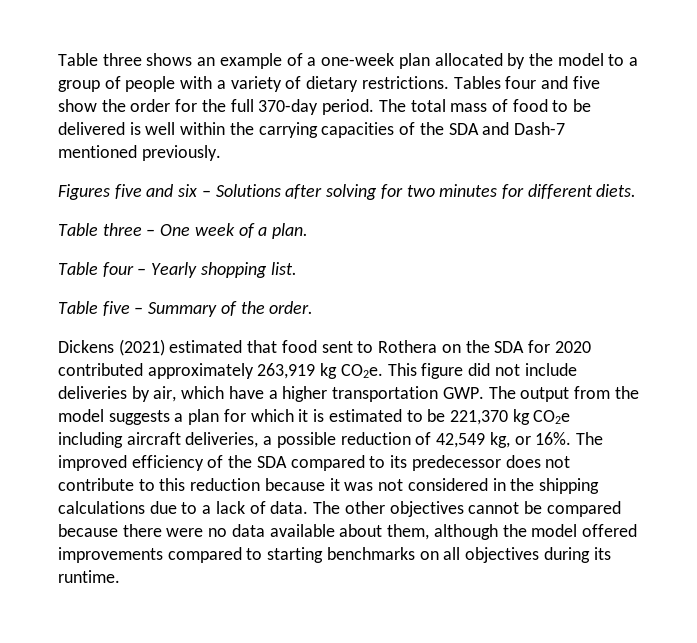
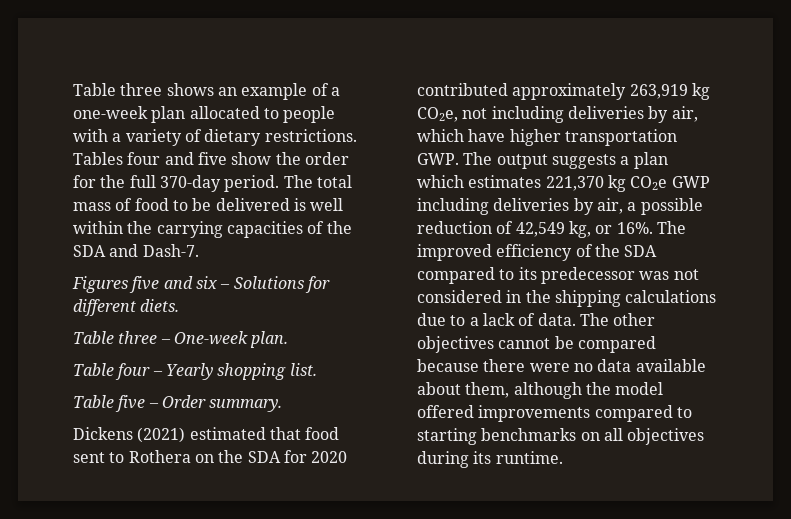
- Table three shows an example of a one-week plan allocated by the model to a group of people with a variety of dietary restrictions.
+ Table three shows an example of a one-week plan allocated to people with a variety of dietary restrictions.
- The total mass of food to be delivered is well within the carrying capacities of the SDA and Dash-7 mentioned previously.
+ The total mass of food to be delivered is well within the carrying capacities of the SDA and Dash-7.
- Figures five and six – Solutions after solving for two minutes for different diets.
+ Figures five and six – Solutions for different diets.
- Table three – One week of a plan.
+ Table three – One-week plan.
- Table five – Summary of the order.
+ Table five – Order summary.
- Dickens (2021) estimated that food sent to Rothera on the SDA for 2020 contributed approximately 263,919 kg CO2e. This figure did not include deliveries by air, which have a higher transportation GWP. The output from the model suggests a plan for which it is estimated to be 221,370 kg CO2e including aircraft deliveries, a possible reduction of 42,549 kg, or 16%.
+ Dickens (2021) estimated that food sent to Rothera on the SDA for 2020 contributed approximately 263,919 kg CO2e, not including deliveries by air, which have higher transportation GWP. The output suggests a plan which estimates 221,370 kg CO2e GWP including deliveries by air, a possible reduction of 42,549 kg, or 16%.
- The improved efficiency of the SDA compared to its predecessor does not contribute to this reduction because it was not considered in the shipping calculations due to a lack of data.
+ The improved efficiency of the SDA compared to its predecessor was not considered in the shipping calculations due to a lack of data.

